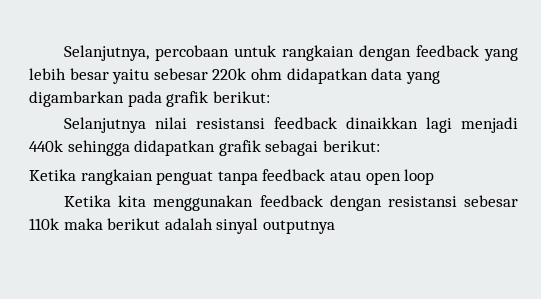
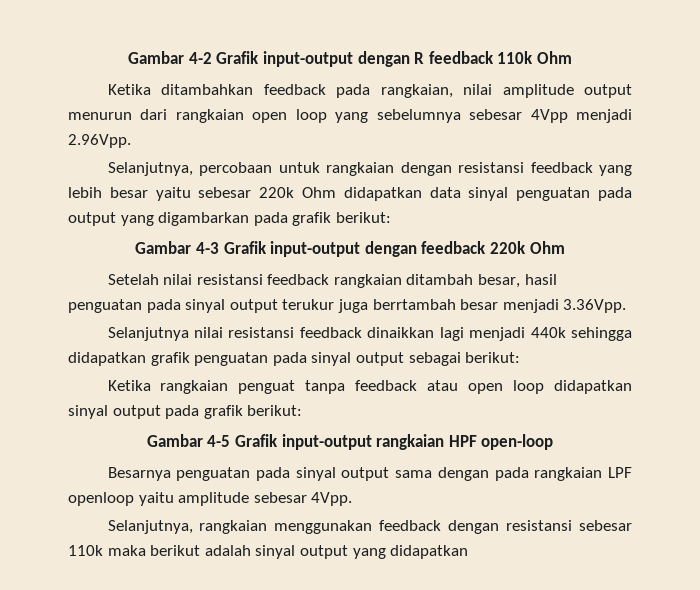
+ Gambar 4-2 Grafik input-output dengan R feedback 110k Ohm
+ Ketika ditambahkan feedback pada rangkaian, nilai amplitude output menurun dari rangkaian open loop yang sebelumnya sebesar 4Vpp menjadi 2.96Vpp.
- Selanjutnya, percobaan untuk rangkaian dengan feedback yang lebih besar yaitu sebesar 220k ohm didapatkan data yang digambarkan pada grafik berikut:
+ Selanjutnya, percobaan untuk rangkaian dengan resistansi feedback yang lebih besar yaitu sebesar 220k Ohm didapatkan data sinyal penguatan pada output yang digambarkan pada grafik berikut:
+ Gambar 4-3 Grafik input-output dengan feedback 220k Ohm
+ Setelah nilai resistansi feedback rangkaian ditambah besar, hasil penguatan pada sinyal output terukur juga berrtambah besar menjadi 3.36Vpp.
- Selanjutnya nilai resistansi feedback dinaikkan lagi menjadi 440k sehingga didapatkan grafik sebagai berikut:
+ Selanjutnya nilai resistansi feedback dinaikkan lagi menjadi 440k sehingga didapatkan grafik penguatan pada sinyal output sebagai berikut:
- Ketika rangkaian penguat tanpa feedback atau open loop
- Ketika kita menggunakan feedback dengan resistansi sebesar 110k maka berikut adalah sinyal outputnya
+ Ketika rangkaian penguat tanpa feedback atau open loop didapatkan sinyal output pada grafik berikut:
+ Gambar 4-5 Grafik input-output rangkaian HPF open-loop
+ Besarnya penguatan pada sinyal output sama dengan pada rangkaian LPF openloop yaitu amplitude sebesar 4Vpp.
+ Selanjutnya, rangkaian menggunakan feedback dengan resistansi sebesar 110k maka berikut adalah sinyal output yang didapatkan

